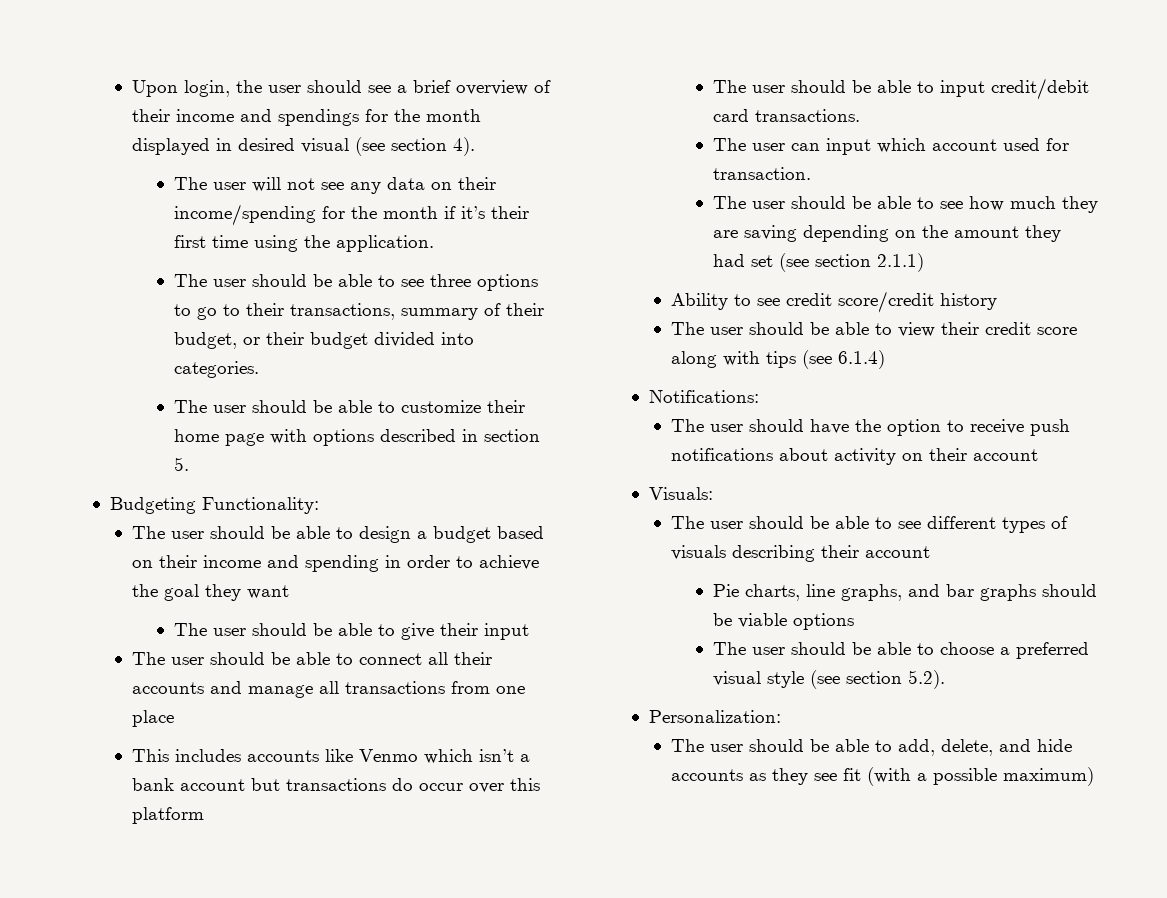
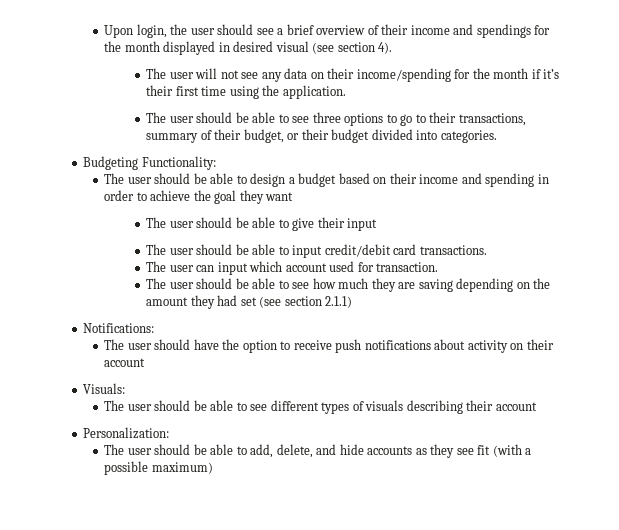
- The user should be able to customize their home page with options described in section 5.
- The user should be able to connect all their accounts and manage all transactions from one place
- This includes accounts like Venmo which isn’t a bank account but transactions do occur over this platform
- Ability to see credit score/credit history
- The user should be able to view their credit score along with tips (see 6.1.4)
- Pie charts, line graphs, and bar graphs should be viable options
- The user should be able to choose a preferred visual style (see section 5.2).

